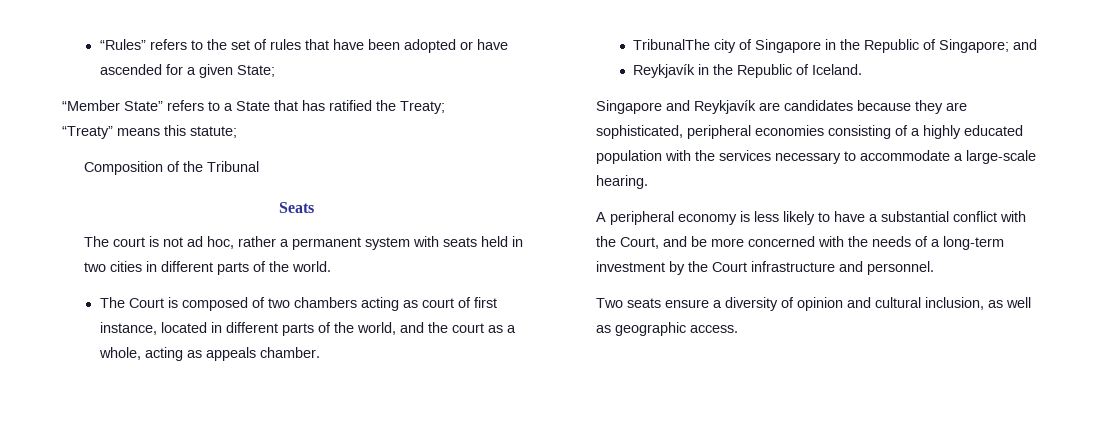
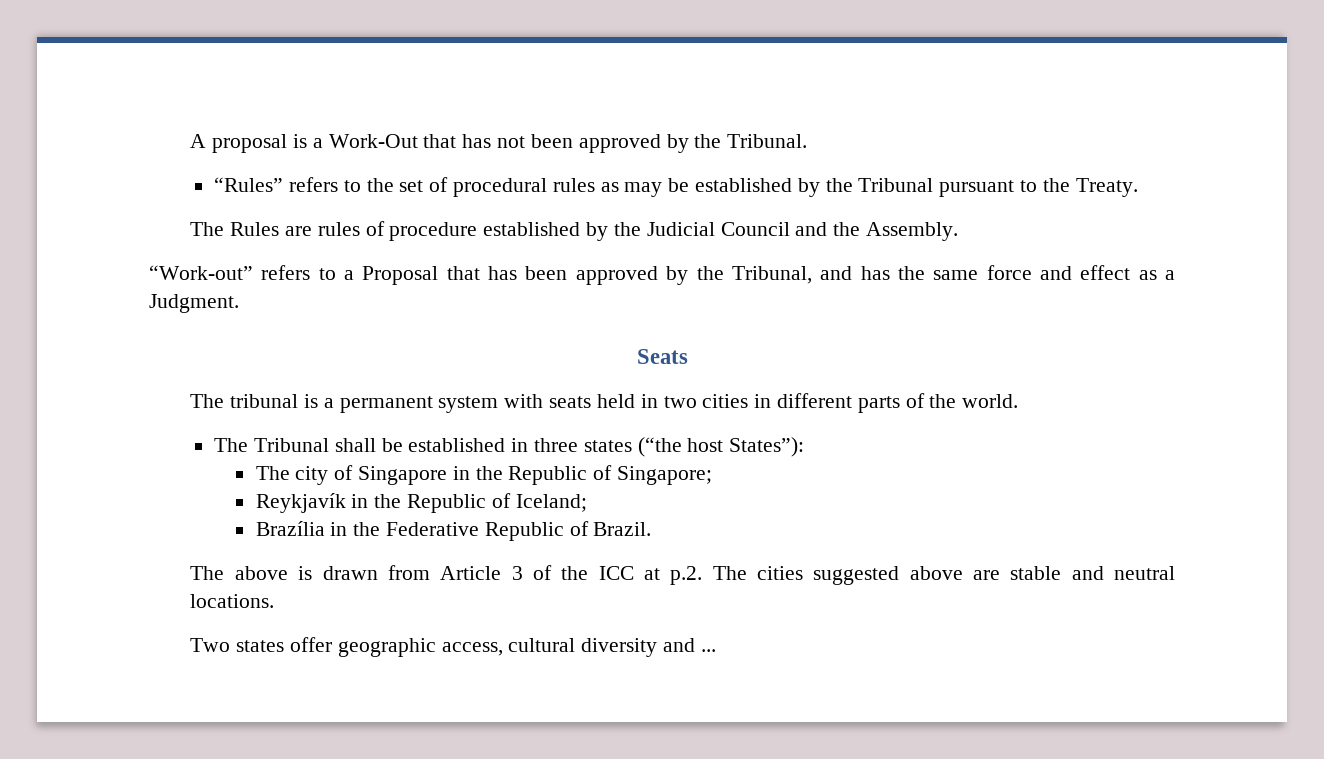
+ A proposal is a Work-Out that has not been approved by the Tribunal.
- “Rules” refers to the set of rules that have been adopted or have ascended for a given State;
- “Member State” refers to a State that has ratified the Treaty;
- “Treaty” means this statute;
- Composition of the Tribunal
+ “Rules” refers to the set of procedural rules as may be established by the Tribunal pursuant to the Treaty.
+ The Rules are rules of procedure established by the Judicial Council and the Assembly.
+ “Work-out” refers to a Proposal that has been approved by the Tribunal, and has the same force and effect as a Judgment.
  Seats
- The court is not ad hoc, rather a permanent system with seats held in two cities in different parts of the world.
+ The tribunal is a permanent system with seats held in two cities in different parts of the world.
- The Court is composed of two chambers acting as court of first instance, located in different parts of the world, and the court as a whole, acting as appeals chamber.
- TribunalThe city of Singapore in the Republic of Singapore; and
+ The Tribunal shall be established in three states (“the host States”):
+ The city of Singapore in the Republic of Singapore;
- Reykjavík in the Republic of Iceland.
- Singapore and Reykjavík are candidates because they are sophisticated, peripheral economies consisting of a highly educated population with the services necessary to accommodate a large-scale hearing.
- A peripheral economy is less likely to have a substantial conflict with the Court, and be more concerned with the needs of a long-term investment by the Court infrastructure and personnel.
- Two seats ensure a diversity of opinion and cultural inclusion, as well as geographic access.
+ Reykjavík in the Republic of Iceland;
+ Brazília in the Federative Republic of Brazil.
+ The above is drawn from Article 3 of the ICC at p.2. The cities suggested above are stable and neutral locations.
+ Two states offer geographic access, cultural diversity and ...

